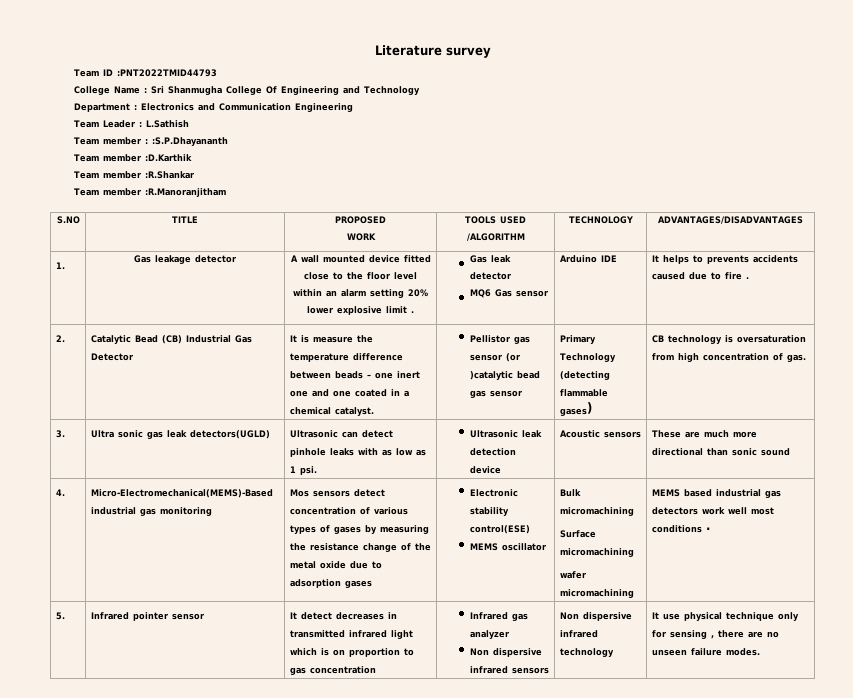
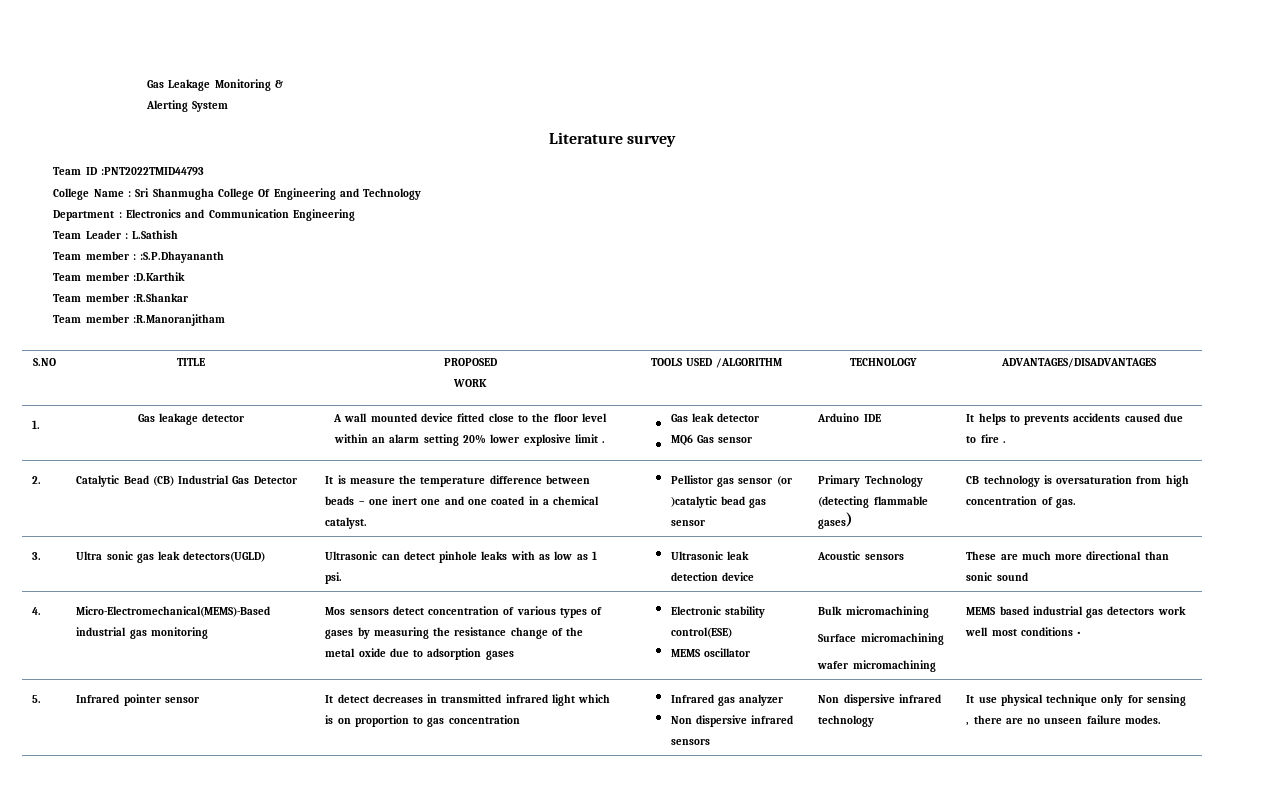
+ Gas Leakage Monitoring &
+ Alerting System

